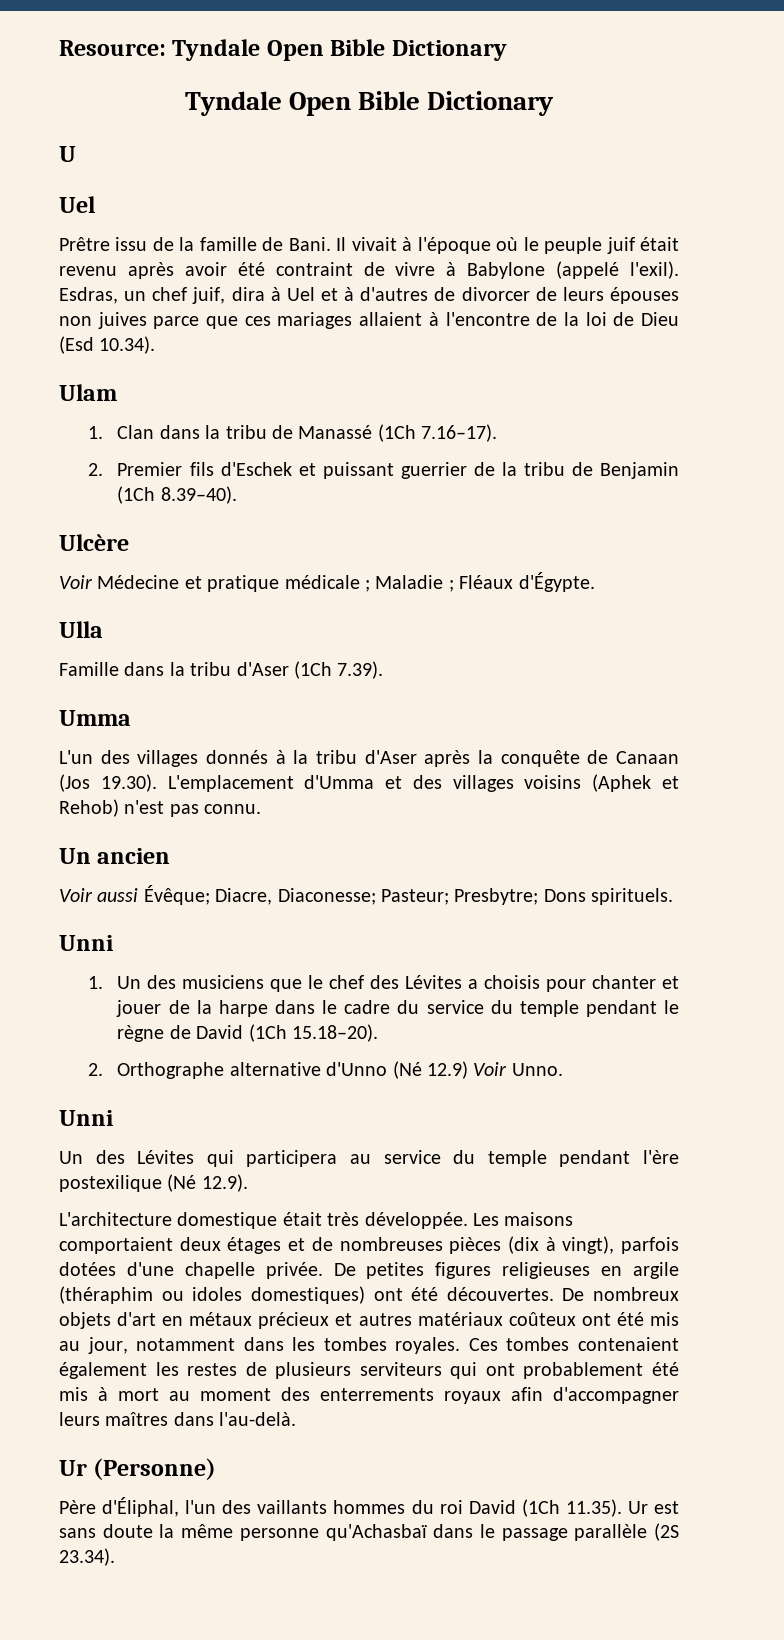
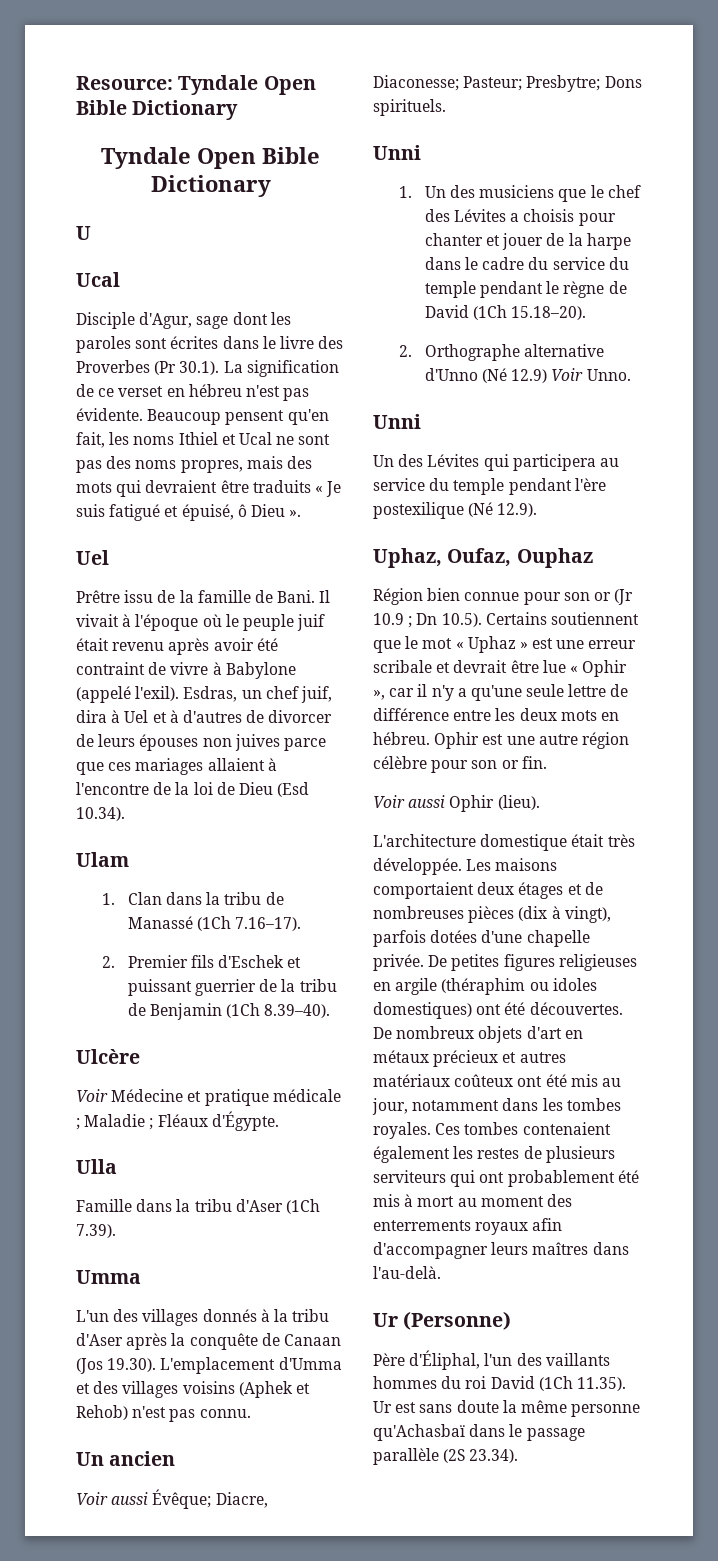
  U
+ Ucal
+ Disciple d'Agur, sage dont les paroles sont écrites dans le livre des Proverbes (Pr 30.1). La signification de ce verset en hébreu n'est pas évidente. Beaucoup pensent qu'en fait, les noms Ithiel et Ucal ne sont pas des noms propres, mais des mots qui devraient être traduits « Je suis fatigué et épuisé, ô Dieu ».
+ Uphaz, Oufaz, Ouphaz
+ Région bien connue pour son or (Jr 10.9 ; Dn 10.5). Certains soutiennent que le mot « Uphaz » est une erreur scribale et devrait être lue « Ophir », car il n'y a qu'une seule lettre de différence entre les deux mots en hébreu. Ophir est une autre région célèbre pour son or fin.
+ Voir aussi Ophir (lieu).

